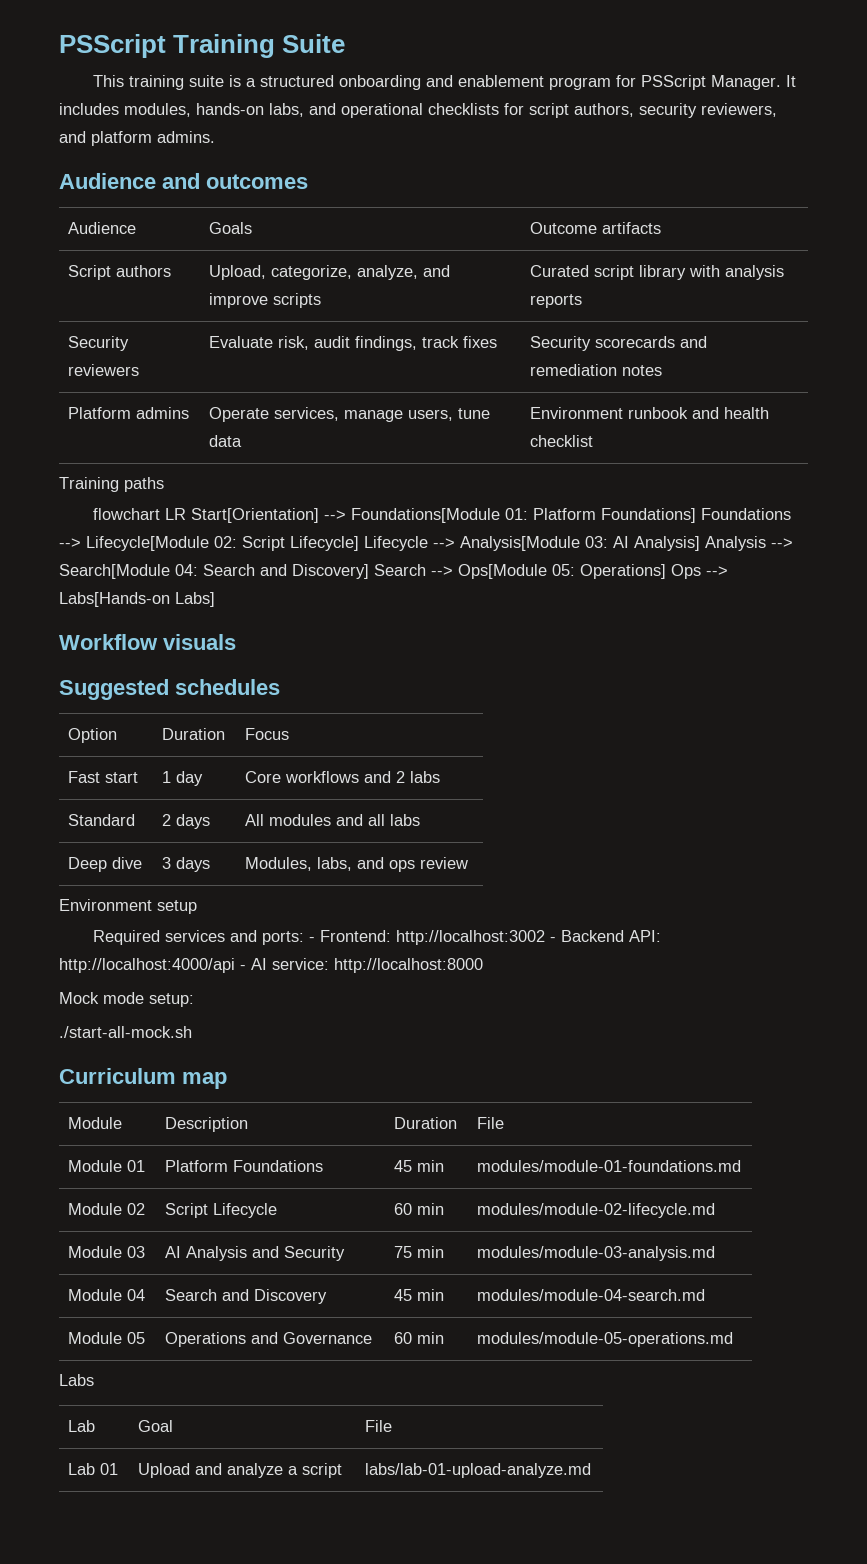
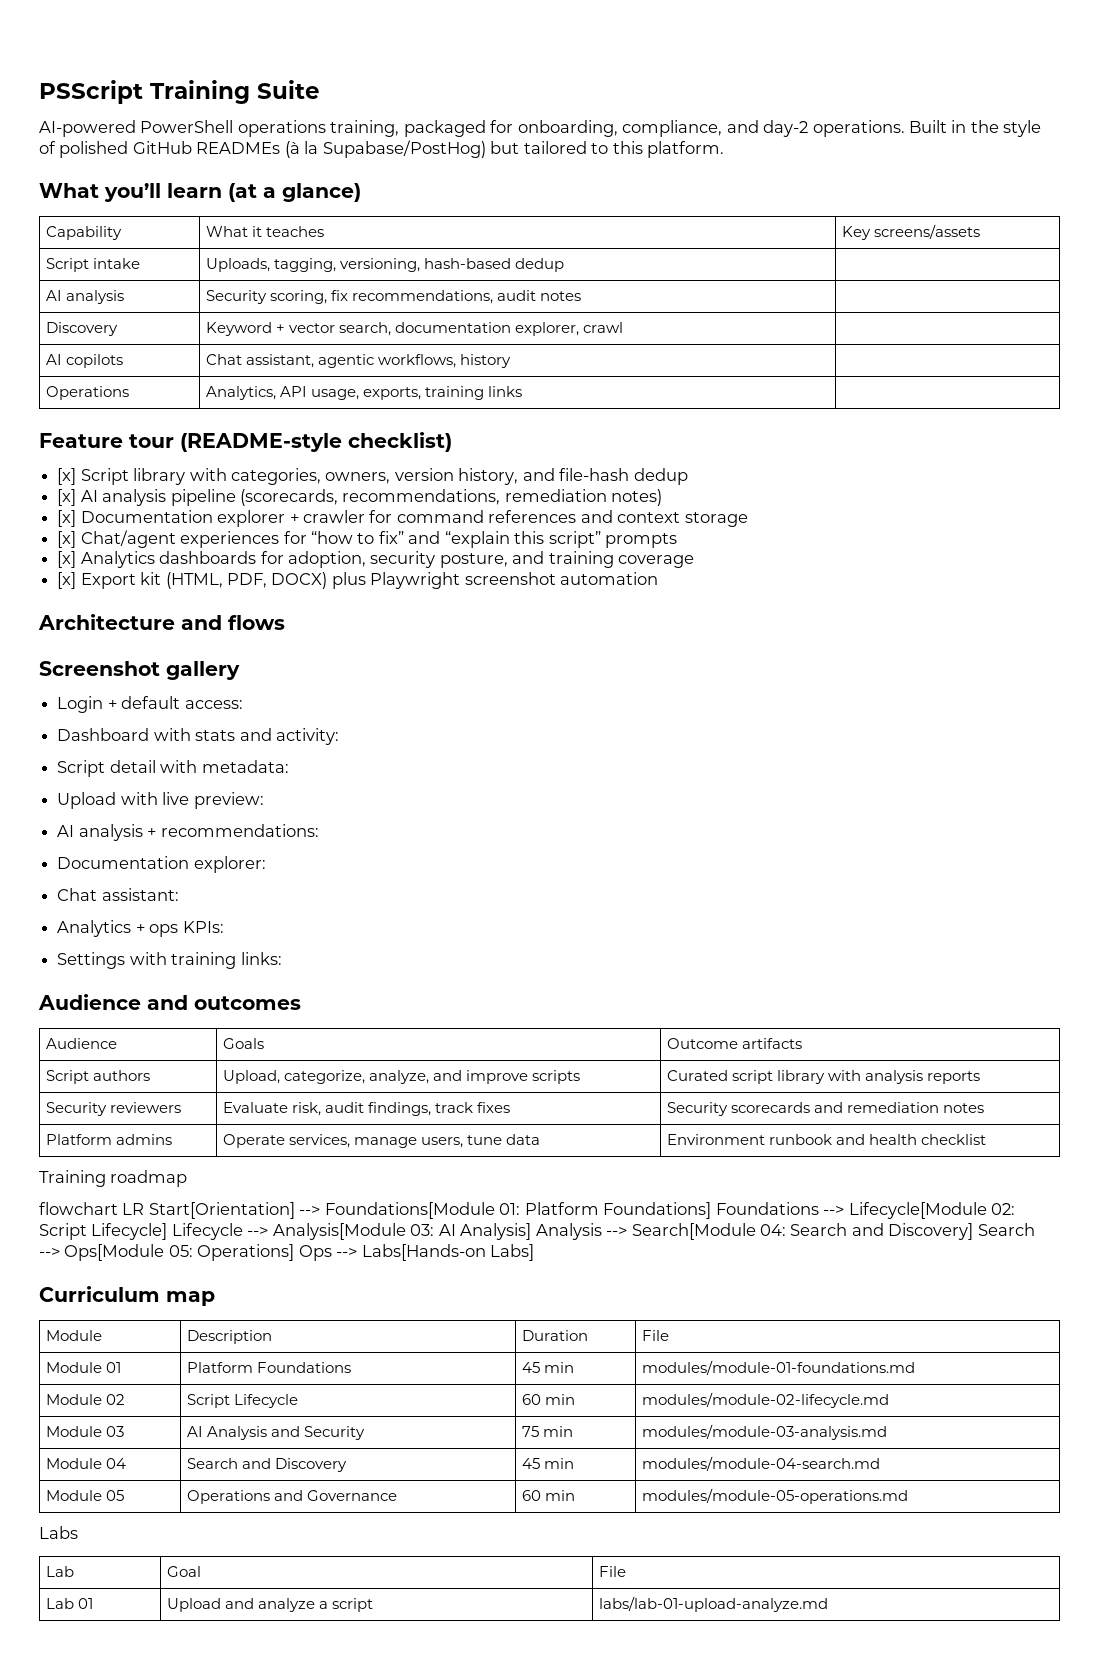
- This training suite is a structured onboarding and enablement program for PSScript Manager. It includes modules, hands-on labs, and operational checklists for script authors, security reviewers, and platform admins.
+ AI-powered PowerShell operations training, packaged for onboarding, compliance, and day-2 operations. Built in the style of polished GitHub READMEs (à la Supabase/PostHog) but tailored to this platform.
+ What you’ll learn (at a glance)
+ Capability | What it teaches | Key screens/assets
+ Script intake | Uploads, tagging, versioning, hash-based dedup |
+ AI analysis | Security scoring, fix recommendations, audit notes |
+ Discovery | Keyword + vector search, documentation explorer, crawl |
+ AI copilots | Chat assistant, agentic workflows, history |
+ Operations | Analytics, API usage, exports, training links |
+ Feature tour (README-style checklist)
+ [x] Script library with categories, owners, version history, and file-hash dedup
+ [x] AI analysis pipeline (scorecards, recommendations, remediation notes)
+ [x] Documentation explorer + crawler for command references and context storage
+ [x] Chat/agent experiences for “how to fix” and “explain this script” prompts
+ [x] Analytics dashboards for adoption, security posture, and training coverage
+ [x] Export kit (HTML, PDF, DOCX) plus Playwright screenshot automation
+ Architecture and flows
+ Screenshot gallery
+ Login + default access:
+ Dashboard with stats and activity:
+ Script detail with metadata:
+ Upload with live preview:
+ AI analysis + recommendations:
+ Documentation explorer:
+ Chat assistant:
+ Analytics + ops KPIs:
+ Settings with training links:
- Training paths
+ Training roadmap
- Workflow visuals
- Suggested schedules
- Option | Duration | Focus
- Fast start | 1 day | Core workflows and 2 labs
- Standard | 2 days | All modules and all labs
- Deep dive | 3 days | Modules, labs, and ops review
- Environment setup
- Required services and ports: - Frontend: http://localhost:3002 - Backend API: http://localhost:4000/api - AI service: http://localhost:8000
- Mock mode setup:
- ./start-all-mock.sh

